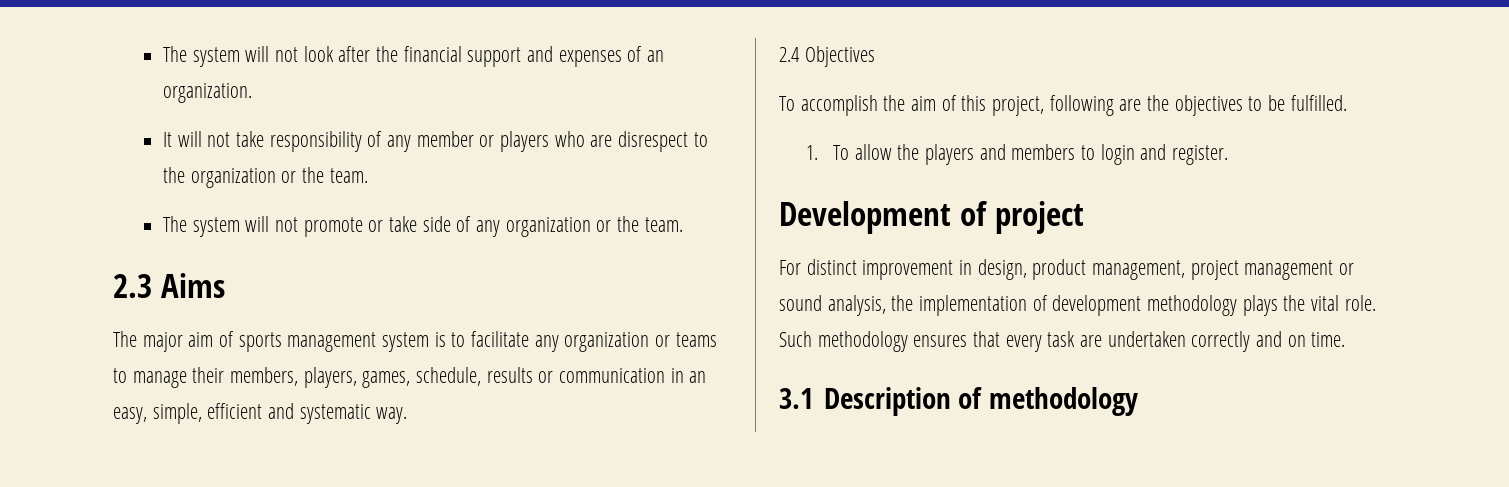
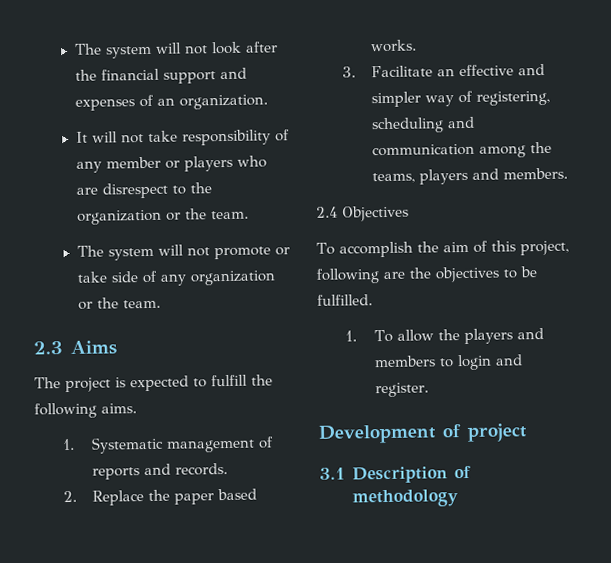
- The major aim of sports management system is to facilitate any organization or teams to manage their members, players, games, schedule, results or communication in an easy, simple, efficient and systematic way.
+ The project is expected to fulfill the following aims.
+ 1. Systematic management of reports and records.
+ 2. Replace the paper based works.
+ 3. Facilitate an effective and simpler way of registering, scheduling and communication among the teams, players and members.
- For distinct improvement in design, product management, project management or sound analysis, the implementation of development methodology plays the vital role. Such methodology ensures that every task are undertaken correctly and on time.

